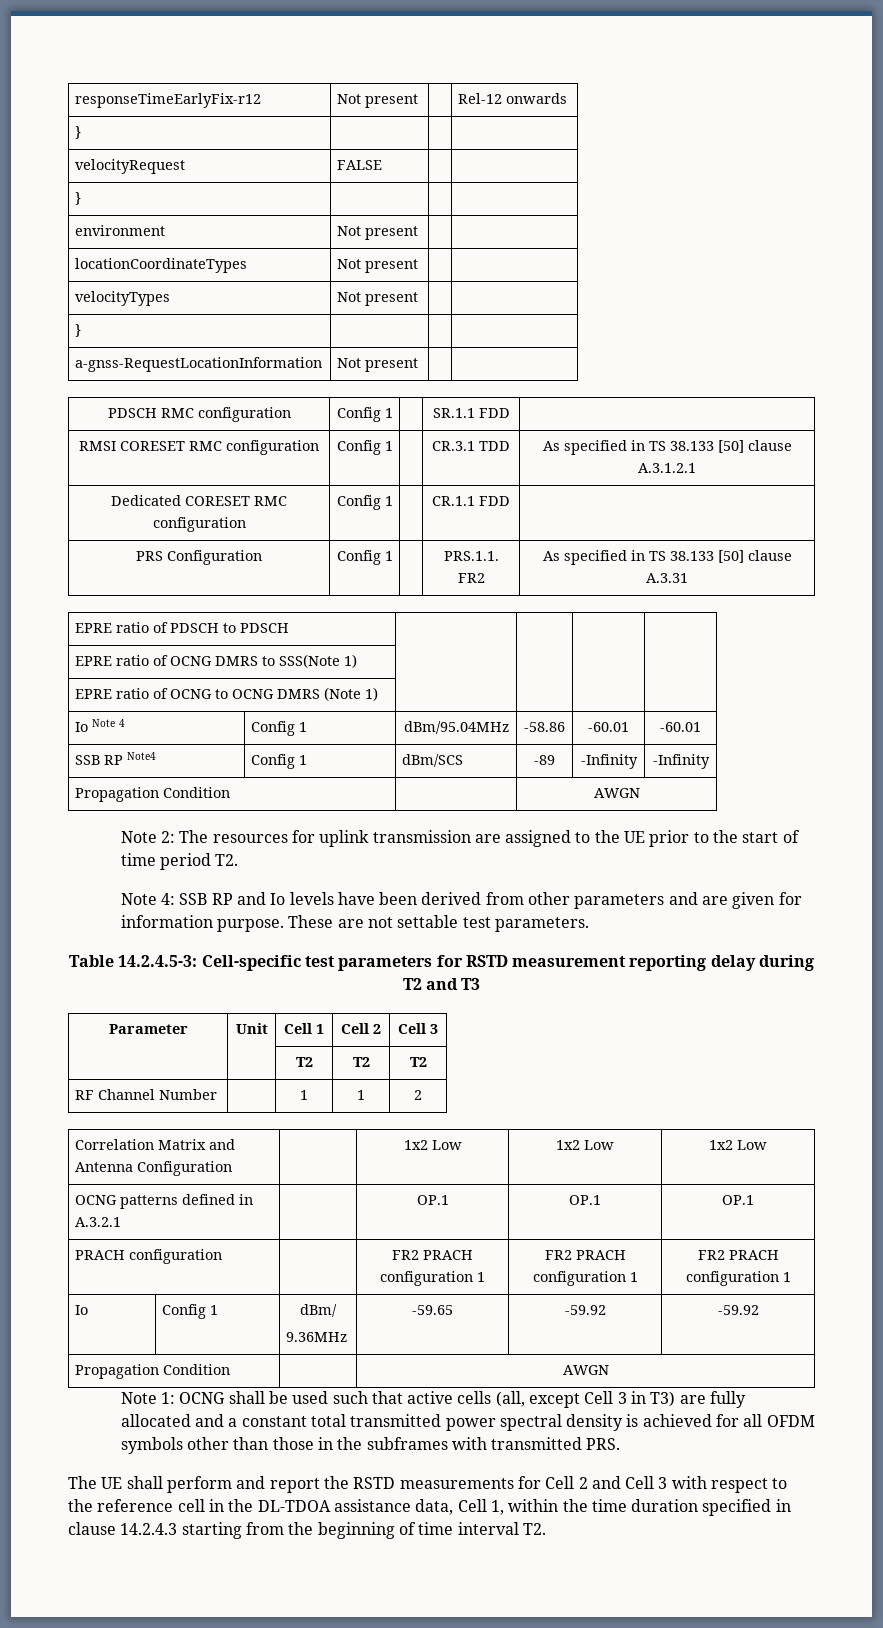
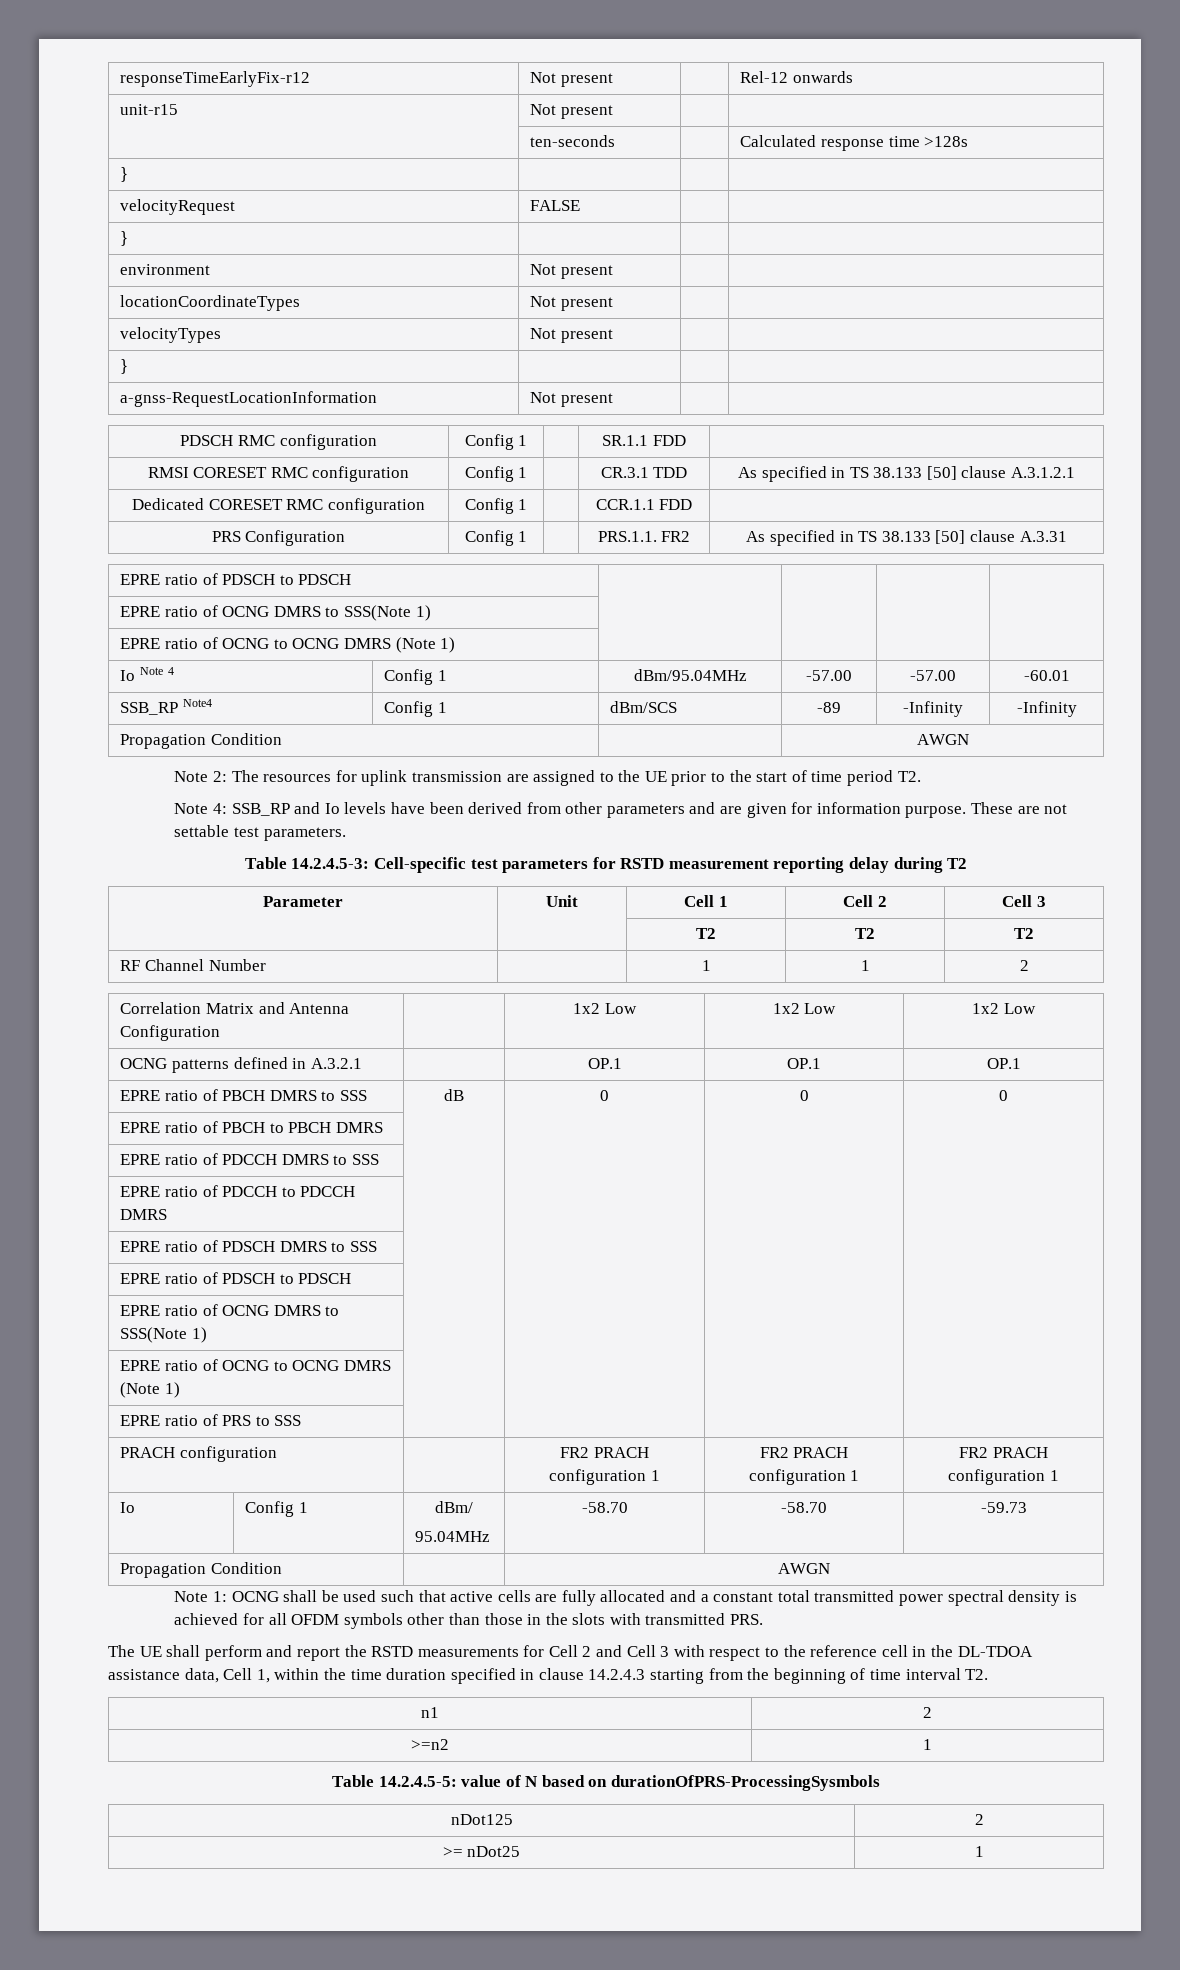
+ unit-r15 | Not present | |
+ | ten-seconds | | Calculated response time >128s
- Dedicated CORESET RMC configuration | Config 1 | | CR.1.1 FDD |
+ Dedicated CORESET RMC configuration | Config 1 | | CCR.1.1 FDD |
- Io Note 4 | Config 1 | dBm/95.04MHz | -58.86 | -60.01 | -60.01
+ Io Note 4 | Config 1 | dBm/95.04MHz | -57.00 | -57.00 | -60.01
- SSB RP Note4 | Config 1 | dBm/SCS | -89 | -Infinity | -Infinity
+ SSB_RP Note4 | Config 1 | dBm/SCS | -89 | -Infinity | -Infinity
- Note 4: SSB RP and Io levels have been derived from other parameters and are given for information purpose.
+ Note 4: SSB_RP and Io levels have been derived from other parameters and are given for information purpose.
- Table 14.2.4.5-3: Cell-specific test parameters for RSTD measurement reporting delay during T2 and T3
+ Table 14.2.4.5-3: Cell-specific test parameters for RSTD measurement reporting delay during T2
+ EPRE ratio of PBCH DMRS to SSS | dB | 0 | 0 | 0
+ EPRE ratio of PBCH to PBCH DMRS | | | |
+ EPRE ratio of PDCCH DMRS to SSS | | | |
+ EPRE ratio of PDCCH to PDCCH DMRS | | | |
+ EPRE ratio of PDSCH DMRS to SSS | | | |
+ EPRE ratio of PDSCH to PDSCH | | | |
+ EPRE ratio of OCNG DMRS to SSS(Note 1) | | | |
+ EPRE ratio of OCNG to OCNG DMRS (Note 1) | | | |
+ EPRE ratio of PRS to SSS | | | |
  Io | Config 1 | dBm/
- 9.36MHz | -59.65 | -59.92 | -59.92
+ 95.04MHz | -58.70 | -58.70 | -59.73
- Note 1: OCNG shall be used such that active cells (all, except Cell 3 in T3) are fully allocated and a constant total transmitted power spectral density is achieved for all OFDM symbols other than those in the subframes with transmitted PRS.
+ Note 1: OCNG shall be used such that active cells are fully allocated and a constant total transmitted power spectral density is achieved for all OFDM symbols other than those in the slots with transmitted PRS.
+ n1 | 2
+ >=n2 | 1
+ Table 14.2.4.5-5: value of N based on durationOfPRS-ProcessingSysmbols
+ nDot125 | 2
+ >= nDot25 | 1

